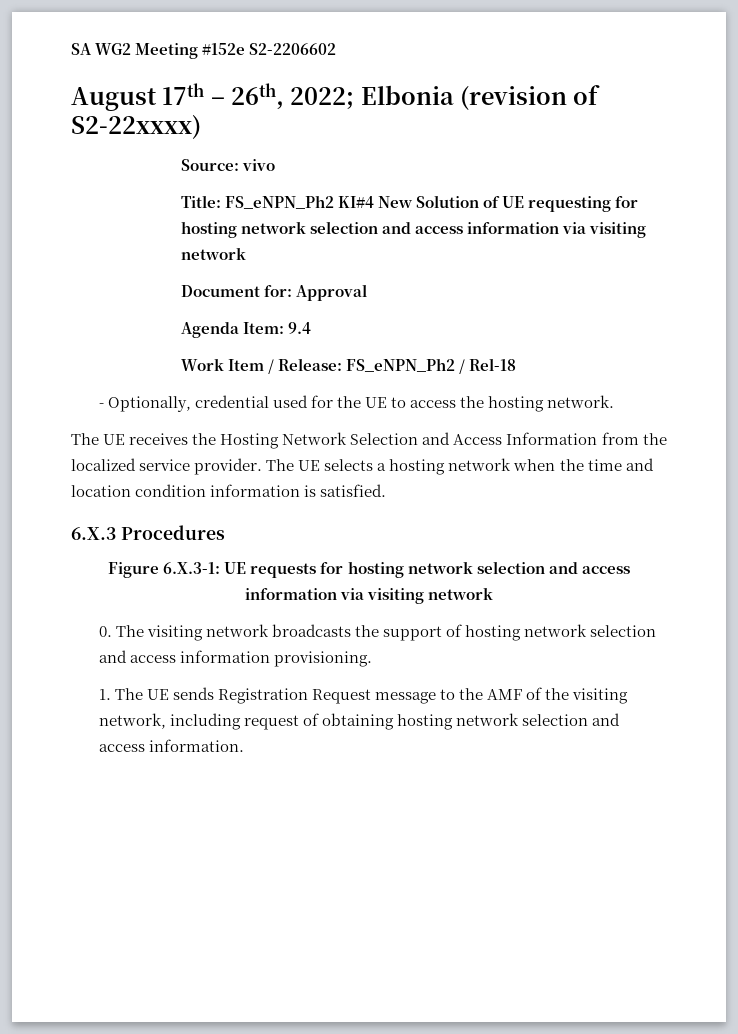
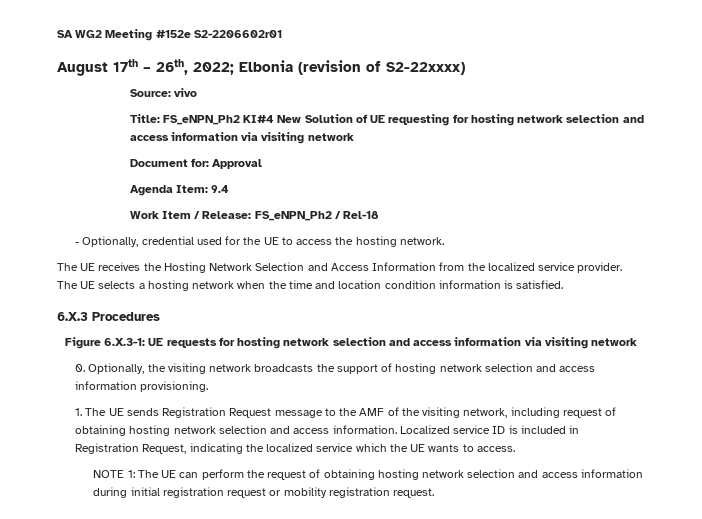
- SA WG2 Meeting #152e S2-2206602
+ SA WG2 Meeting #152e S2-2206602r01
- 0. The visiting network broadcasts the support of hosting network selection and access information provisioning.
+ 0. Optionally, the visiting network broadcasts the support of hosting network selection and access information provisioning.
+ Localized service ID is included in Registration Request, indicating the localized service which the UE wants to access.
+ NOTE 1: The UE can perform the request of obtaining hosting network selection and access information during initial registration request or mobility registration request.

